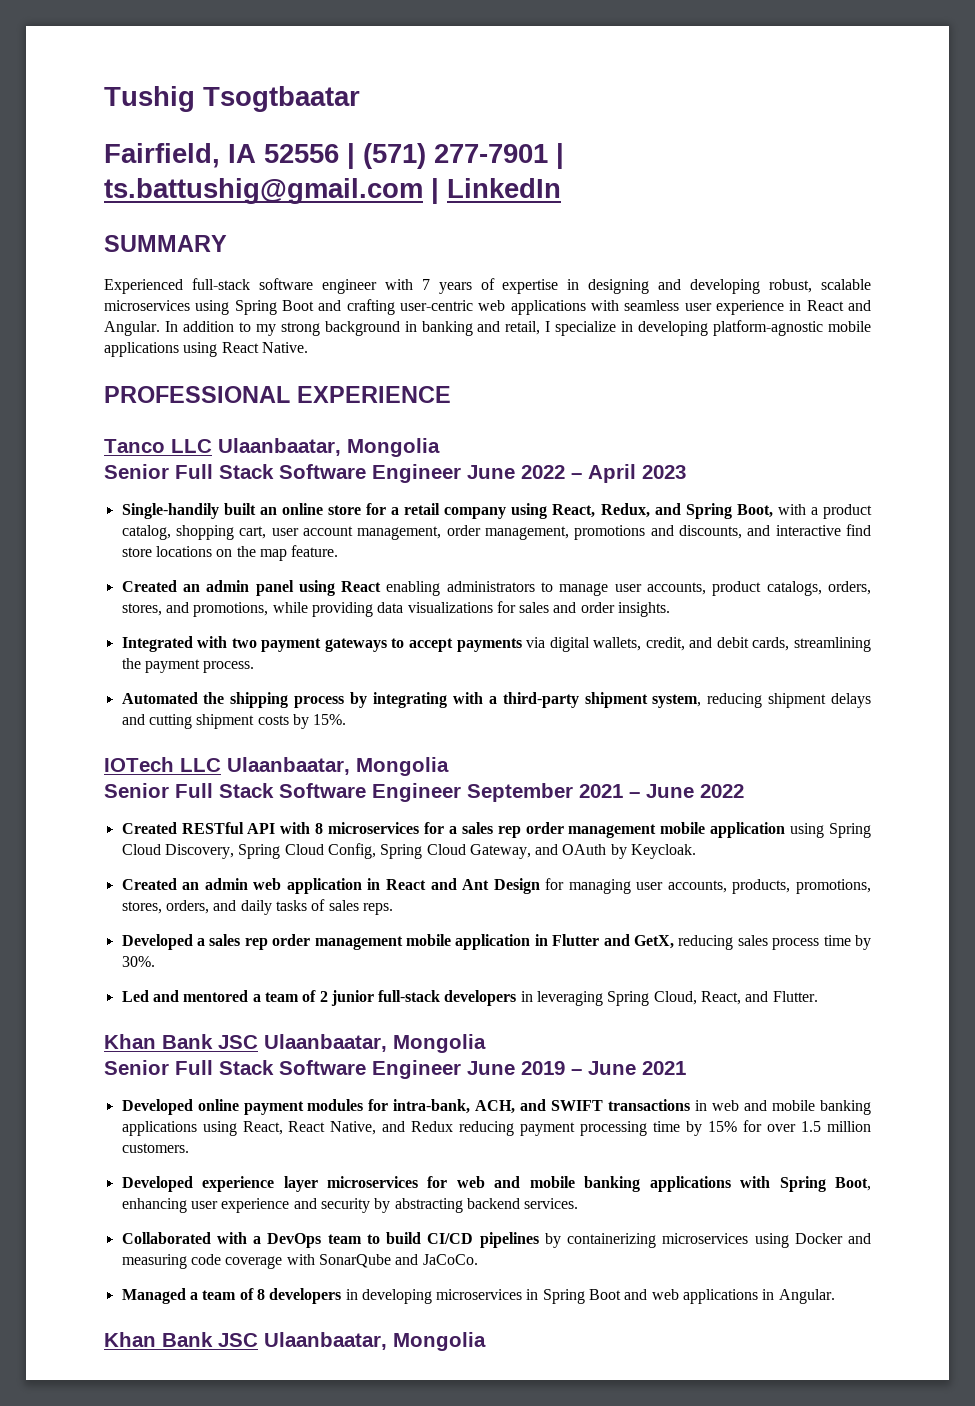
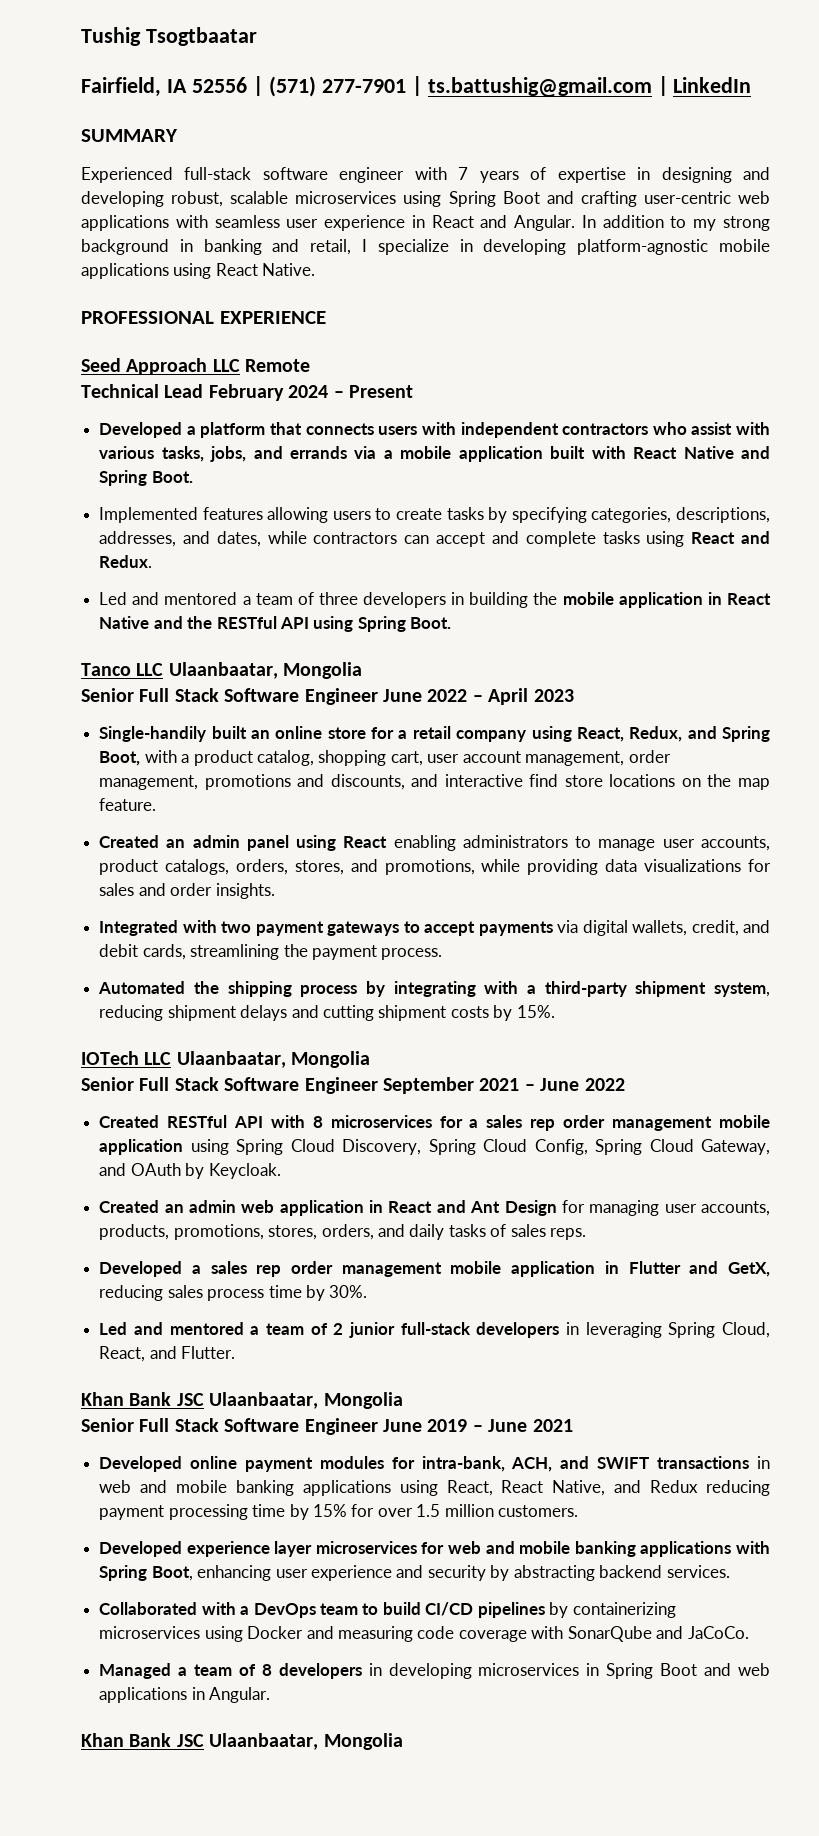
+ Seed Approach LLC Remote
+ Technical Lead February 2024 – Present
+ Developed a platform that connects users with independent contractors who assist with various tasks, jobs, and errands via a mobile application built with React Native and Spring Boot.
+ Implemented features allowing users to create tasks by specifying categories, descriptions, addresses, and dates, while contractors can accept and complete tasks using React and Redux.
+ Led and mentored a team of three developers in building the mobile application in React Native and the RESTful API using Spring Boot.

